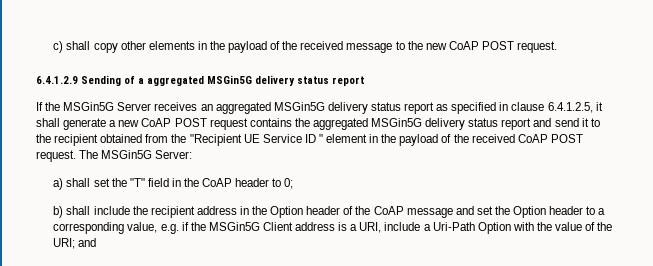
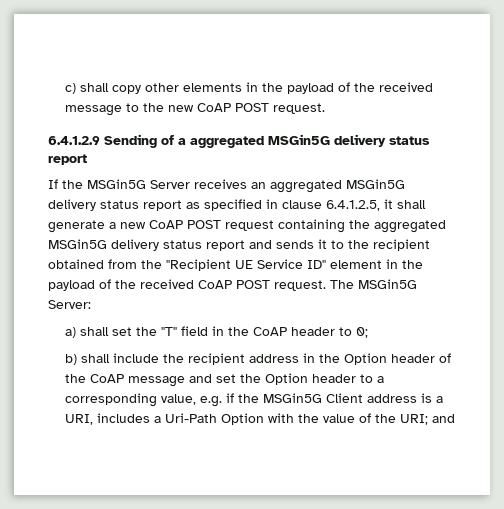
- If the MSGin5G Server receives an aggregated MSGin5G delivery status report as specified in clause 6.4.1.2.5, it shall generate a new CoAP POST request contains the aggregated MSGin5G delivery status report and send it to the recipient obtained from the "Recipient UE Service ID " element in the payload of the received CoAP POST request.
+ If the MSGin5G Server receives an aggregated MSGin5G delivery status report as specified in clause 6.4.1.2.5, it shall generate a new CoAP POST request containing the aggregated MSGin5G delivery status report and sends it to the recipient obtained from the "Recipient UE Service ID" element in the payload of the received CoAP POST request.
- b) shall include the recipient address in the Option header of the CoAP message and set the Option header to a corresponding value, e.g. if the MSGin5G Client address is a URI, include a Uri-Path Option with the value of the URI; and
+ b) shall include the recipient address in the Option header of the CoAP message and set the Option header to a corresponding value, e.g. if the MSGin5G Client address is a URI, includes a Uri-Path Option with the value of the URI; and

